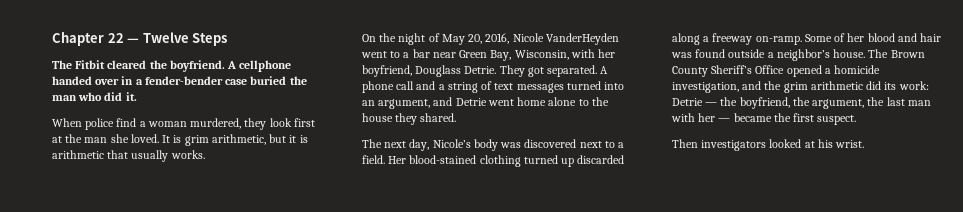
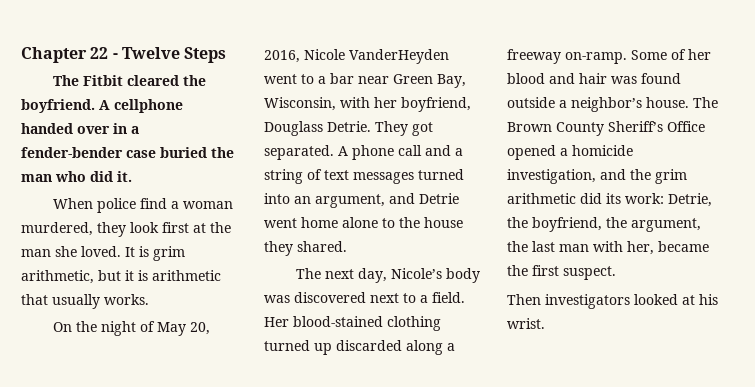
- Chapter 22 — Twelve Steps
+ Chapter 22 - Twelve Steps
- The Brown County Sheriff’s Office opened a homicide investigation, and the grim arithmetic did its work: Detrie — the boyfriend, the argument, the last man with her — became the first suspect.
+ The Brown County Sheriff’s Office opened a homicide investigation, and the grim arithmetic did its work: Detrie, the boyfriend, the argument, the last man with her, became the first suspect.

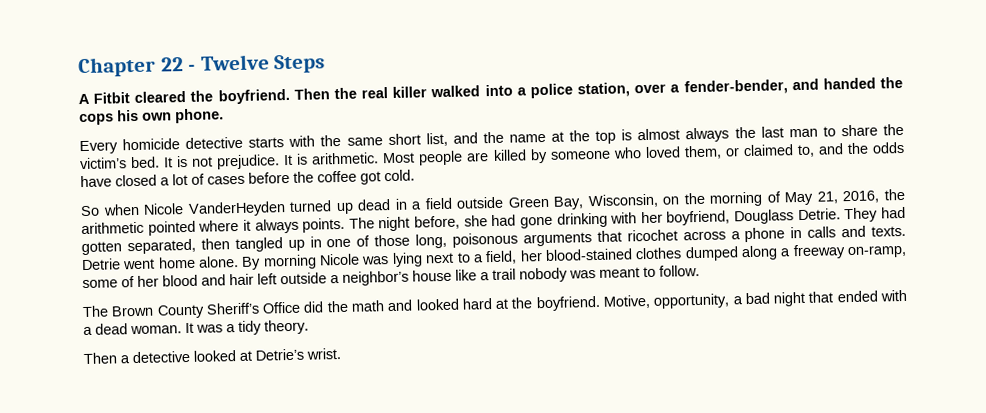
- The Fitbit cleared the boyfriend.
+ A Fitbit cleared the boyfriend.
- A cellphone handed over in a fender-bender case buried the man who did it.
- When police find a woman murdered, they look first at the man she loved. It is grim arithmetic, but it is arithmetic that usually works.
- On the night of May 20, 2016, Nicole VanderHeyden went to a bar near Green Bay, Wisconsin, with her boyfriend, Douglass Detrie.
+ Then the real killer walked into a police station, over a fender-bender, and handed the cops his own phone.
+ Every homicide detective starts with the same short list, and the name at the top is almost always the last man to share the victim’s bed. It is not prejudice. It is arithmetic. Most people are killed by someone who loved them, or claimed to, and the odds have closed a lot of cases before the coffee got cold.
+ So when Nicole VanderHeyden turned up dead in a field outside Green Bay, Wisconsin, on the morning of May 21, 2016, the arithmetic pointed where it always points. The night before, she had gone drinking with her boyfriend, Douglass Detrie.
- They got separated. A phone call and a string of text messages turned into an argument, and Detrie went home alone to the house they shared.
- The next day, Nicole’s body was discovered next to a field. Her blood-stained clothing turned up discarded along a freeway on-ramp. Some of her blood and hair was found outside a neighbor’s house. The Brown County Sheriff’s Office opened a homicide investigation, and the grim arithmetic did its work: Detrie, the boyfriend, the argument, the last man with her, became the first suspect.
- Then investigators looked at his wrist.
+ They had gotten separated, then tangled up in one of those long, poisonous arguments that ricochet across a phone in calls and texts. Detrie went home alone. By morning Nicole was lying next to a field, her blood-stained clothes dumped along a freeway on-ramp, some of her blood and hair left outside a neighbor’s house like a trail nobody was meant to follow.
+ The Brown County Sheriff’s Office did the math and looked hard at the boyfriend. Motive, opportunity, a bad night that ended with a dead woman. It was a tidy theory.
+ Then a detective looked at Detrie’s wrist.

